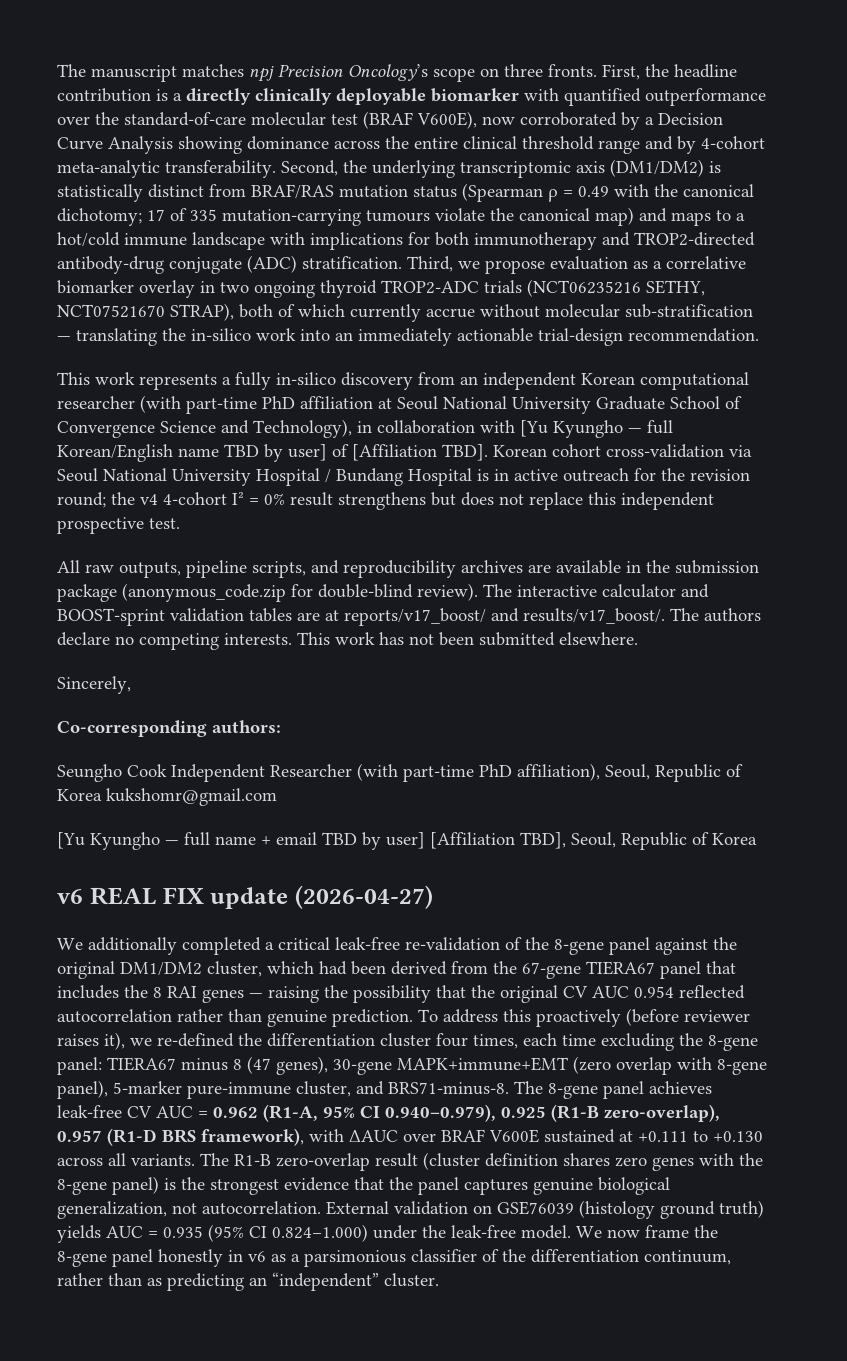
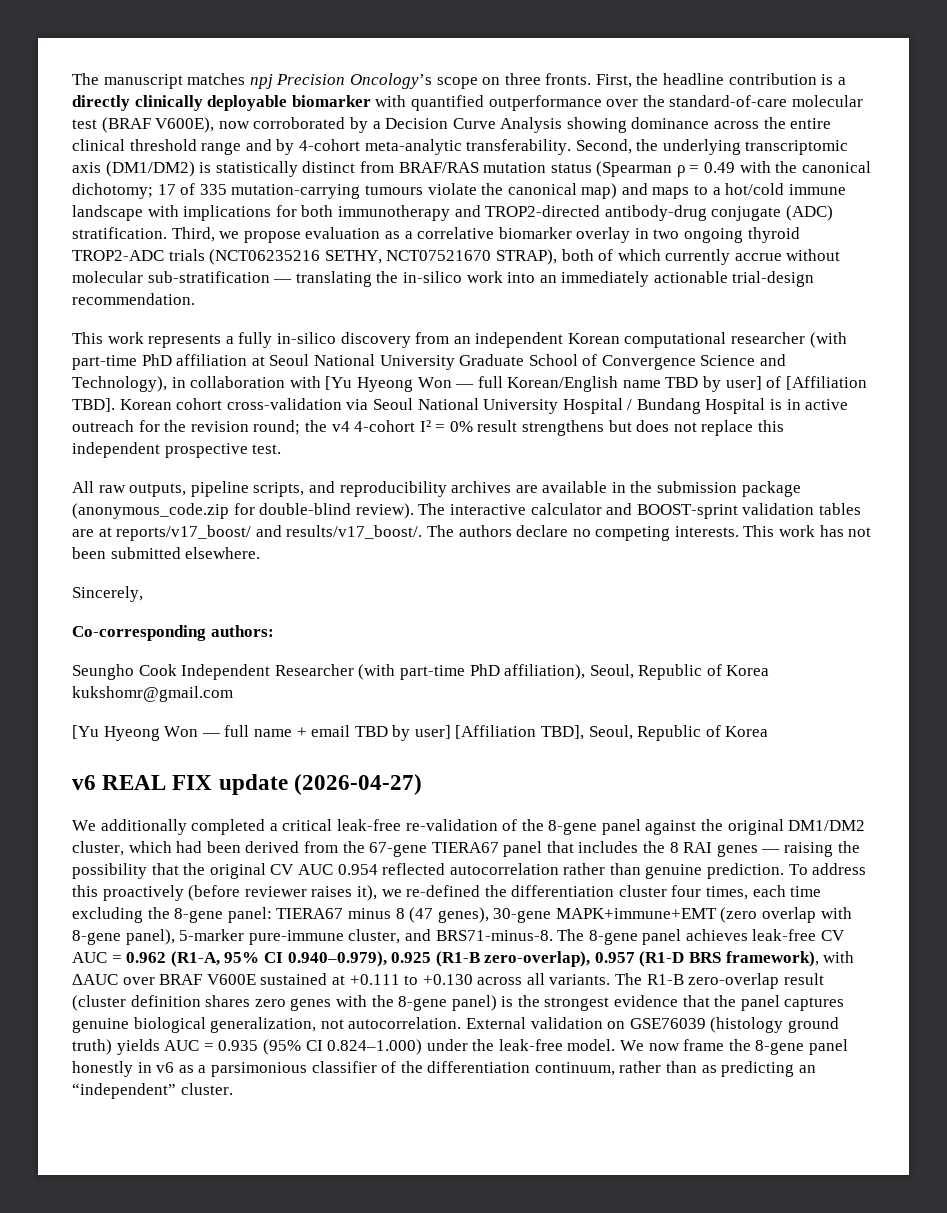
- This work represents a fully in-silico discovery from an independent Korean computational researcher (with part-time PhD affiliation at Seoul National University Graduate School of Convergence Science and Technology), in collaboration with [Yu Kyungho — full Korean/English name TBD by user] of [Affiliation TBD].
+ This work represents a fully in-silico discovery from an independent Korean computational researcher (with part-time PhD affiliation at Seoul National University Graduate School of Convergence Science and Technology), in collaboration with [Yu Hyeong Won — full Korean/English name TBD by user] of [Affiliation TBD].
- [Yu Kyungho — full name + email TBD by user] [Affiliation TBD], Seoul, Republic of Korea
+ [Yu Hyeong Won — full name + email TBD by user] [Affiliation TBD], Seoul, Republic of Korea

